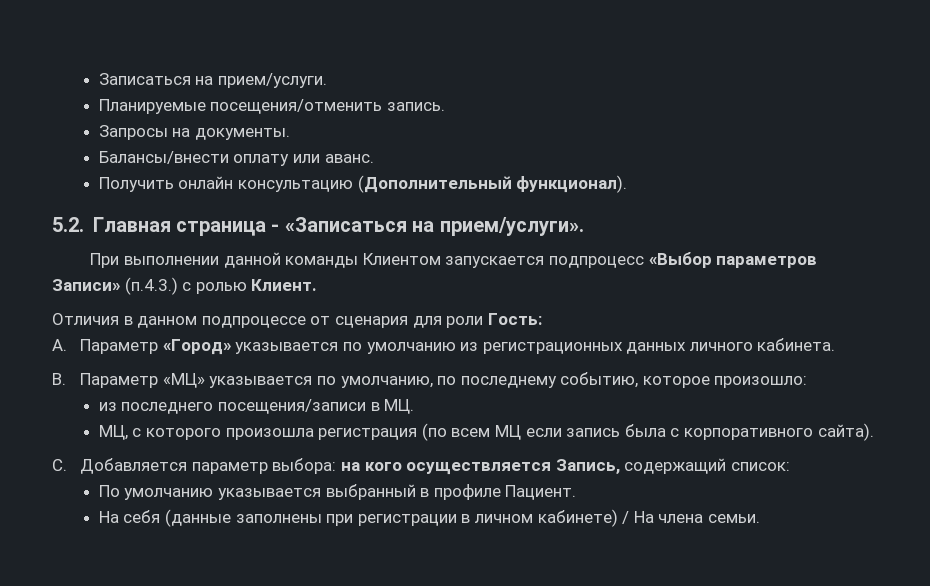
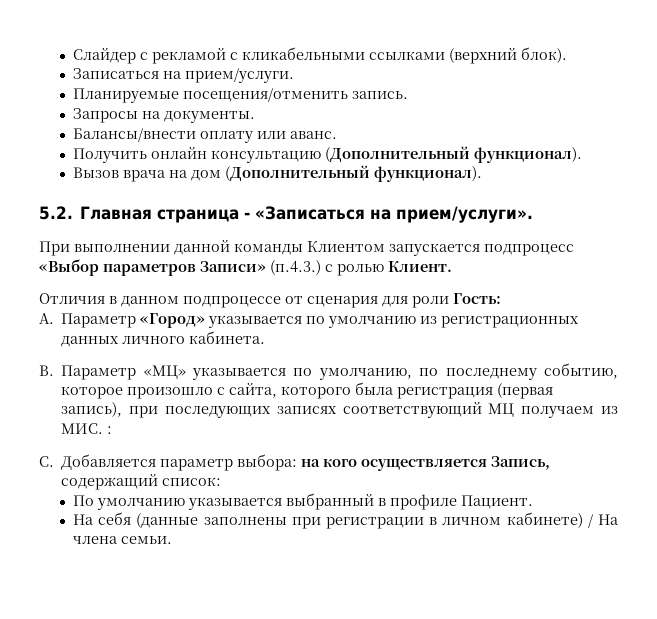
+ Слайдер с рекламой с кликабельными ссылками (верхний блок).
+ Вызов врача на дом (Дополнительный функционал).
- B. Параметр «МЦ» указывается по умолчанию, по последнему событию, которое произошло:
- из последнего посещения/записи в МЦ.
- МЦ, с которого произошла регистрация (по всем МЦ если запись была с корпоративного сайта).
+ B. Параметр «МЦ» указывается по умолчанию, по последнему событию, которое произошло с сайта, которого была регистрация (первая запись), при последующих записях соответствующий МЦ получаем из МИС. :

